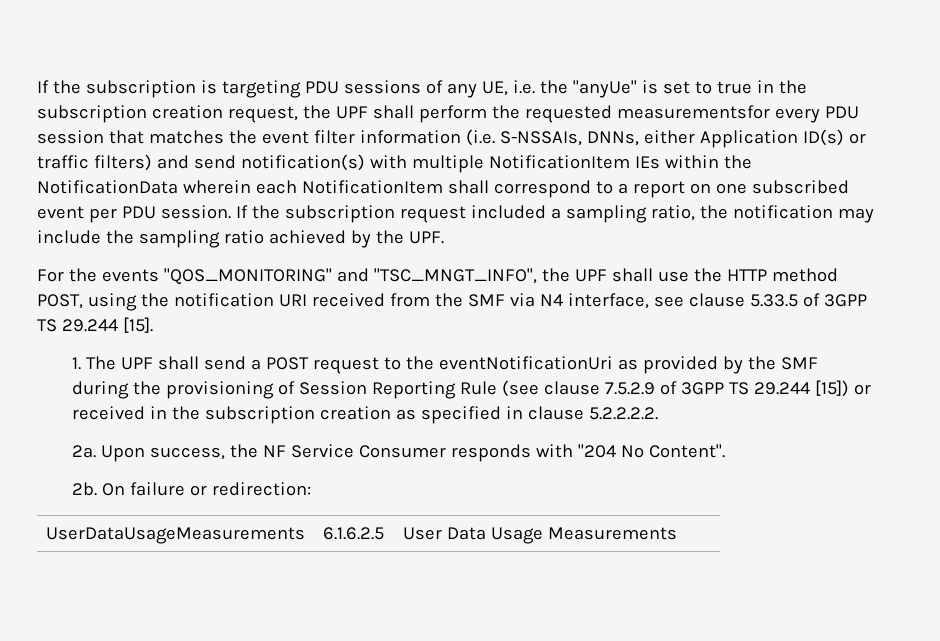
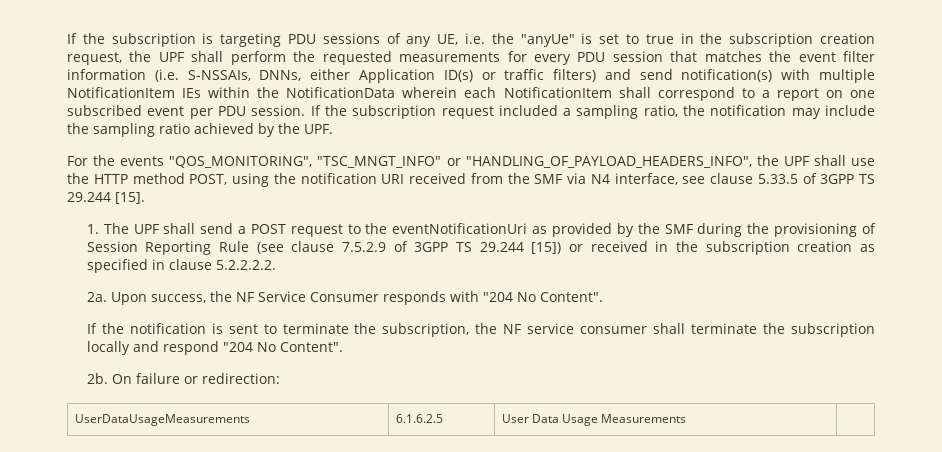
- If the subscription is targeting PDU sessions of any UE, i.e. the "anyUe" is set to true in the subscription creation request, the UPF shall perform the requested measurementsfor every PDU session that matches the event filter information (i.e. S-NSSAIs, DNNs, either Application ID(s) or traffic filters) and send notification(s) with multiple NotificationItem IEs within the NotificationData wherein each NotificationItem shall correspond to a report on one subscribed event per PDU session.
+ If the subscription is targeting PDU sessions of any UE, i.e. the "anyUe" is set to true in the subscription creation request, the UPF shall perform the requested measurements for every PDU session that matches the event filter information (i.e. S-NSSAIs, DNNs, either Application ID(s) or traffic filters) and send notification(s) with multiple NotificationItem IEs within the NotificationData wherein each NotificationItem shall correspond to a report on one subscribed event per PDU session.
- For the events "QOS_MONITORING" and "TSC_MNGT_INFO", the UPF shall use the HTTP method POST, using the notification URI received from the SMF via N4 interface, see clause 5.33.5 of 3GPP TS 29.244 [15].
+ For the events "QOS_MONITORING", "TSC_MNGT_INFO" or "HANDLING_OF_PAYLOAD_HEADERS_INFO", the UPF shall use the HTTP method POST, using the notification URI received from the SMF via N4 interface, see clause 5.33.5 of 3GPP TS 29.244 [15].
+ If the notification is sent to terminate the subscription, the NF service consumer shall terminate the subscription locally and respond "204 No Content".

